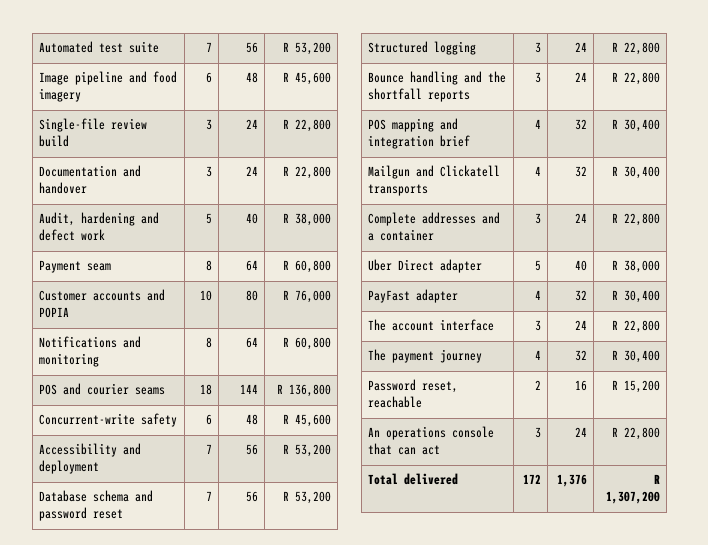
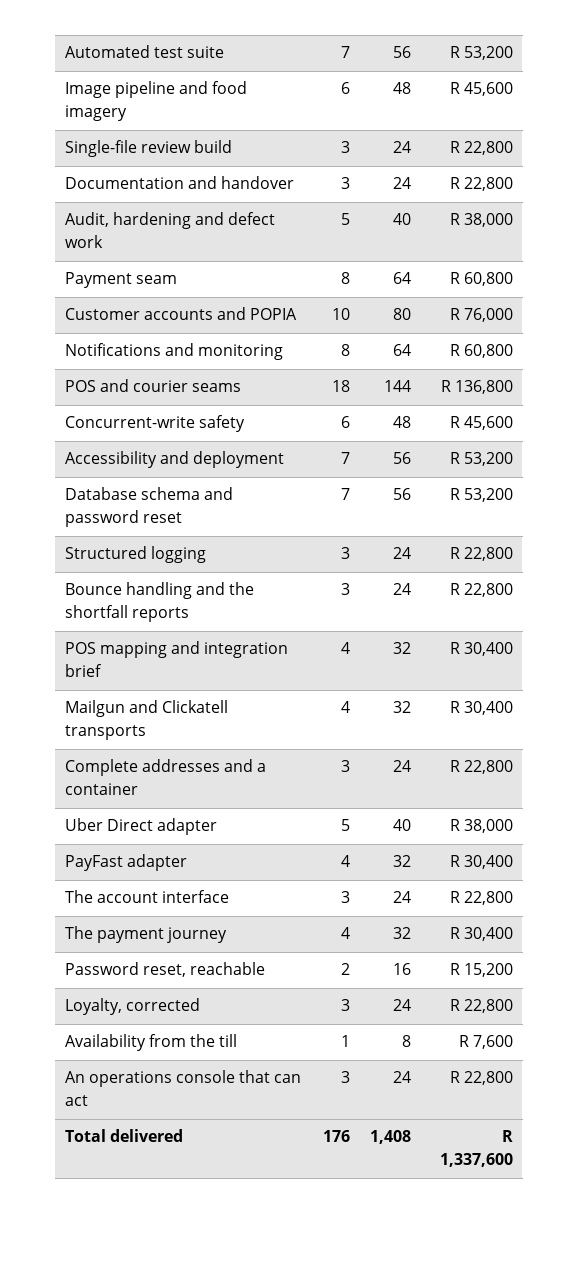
+ Loyalty, corrected | 3 | 24 | R 22,800
+ Availability from the till | 1 | 8 | R 7,600
- Total delivered | 172 | 1,376 | R 1,307,200
+ Total delivered | 176 | 1,408 | R 1,337,600

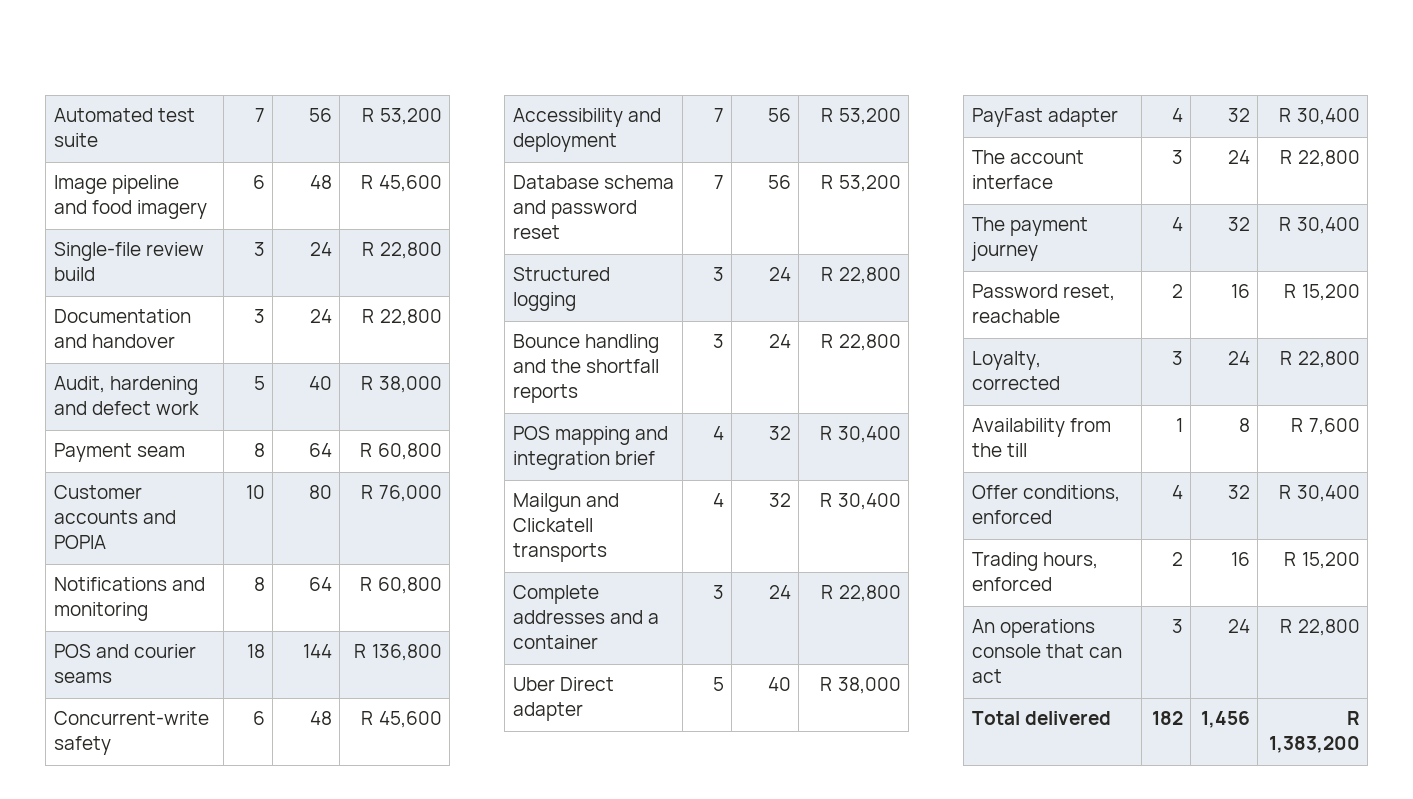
+ Offer conditions, enforced | 4 | 32 | R 30,400
+ Trading hours, enforced | 2 | 16 | R 15,200
- Total delivered | 176 | 1,408 | R 1,337,600
+ Total delivered | 182 | 1,456 | R 1,383,200

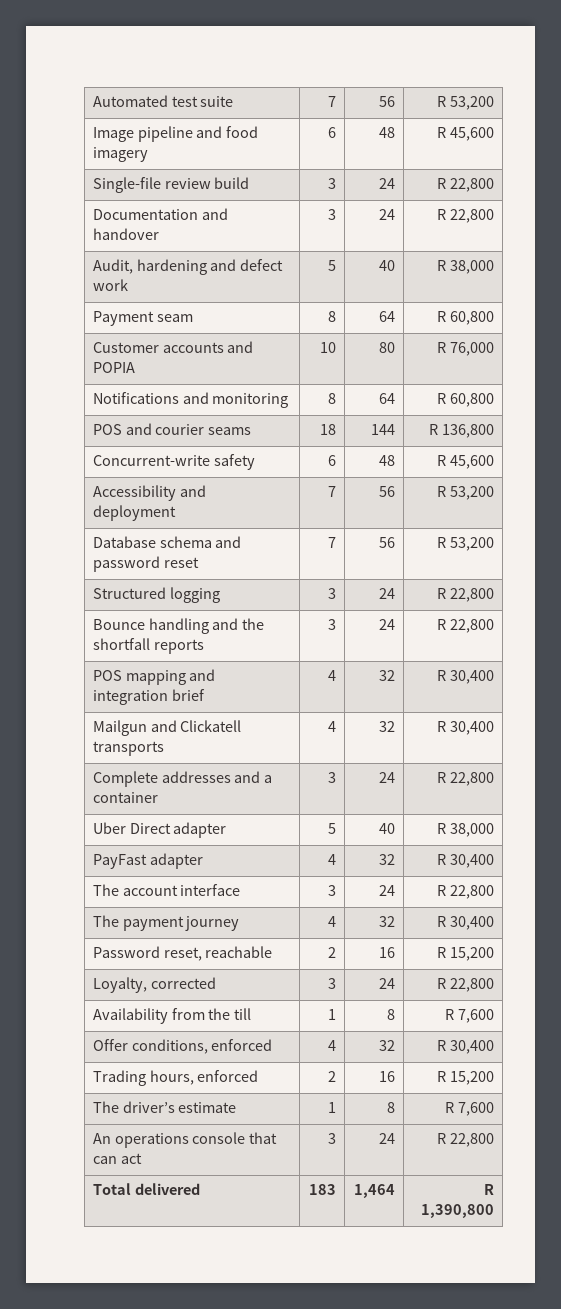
+ The driver’s estimate | 1 | 8 | R 7,600
- Total delivered | 182 | 1,456 | R 1,383,200
+ Total delivered | 183 | 1,464 | R 1,390,800

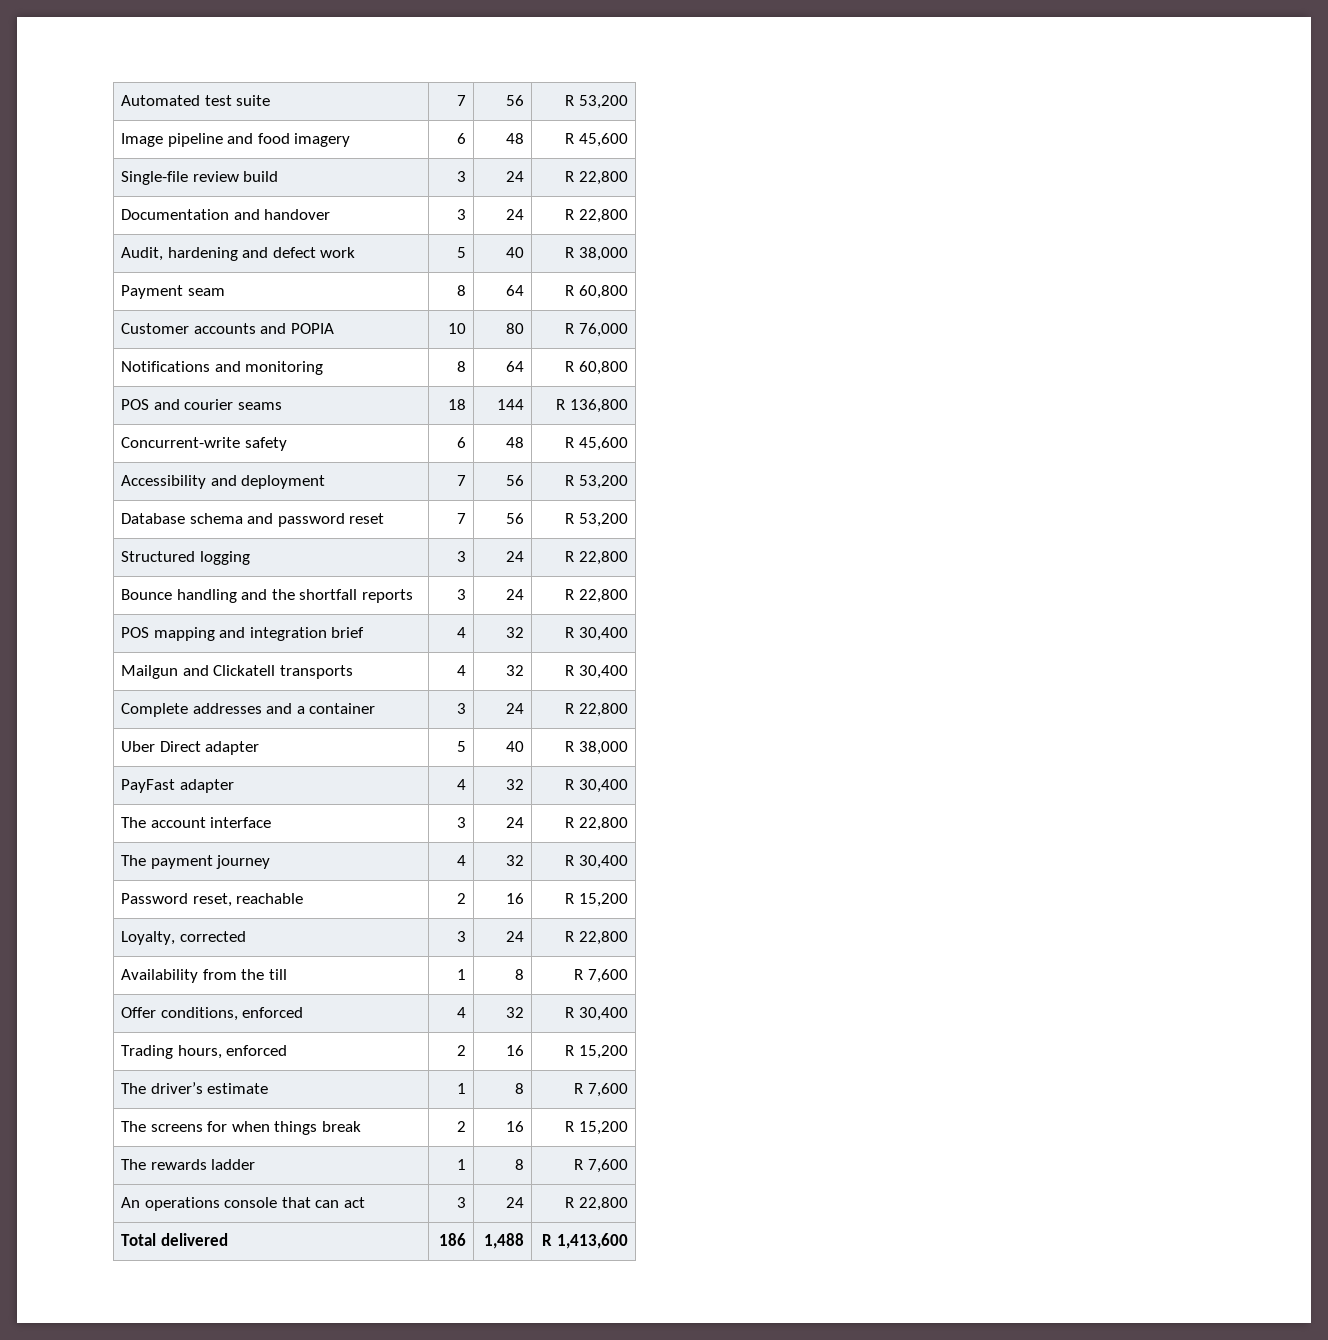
+ The screens for when things break | 2 | 16 | R 15,200
+ The rewards ladder | 1 | 8 | R 7,600
- Total delivered | 183 | 1,464 | R 1,390,800
+ Total delivered | 186 | 1,488 | R 1,413,600

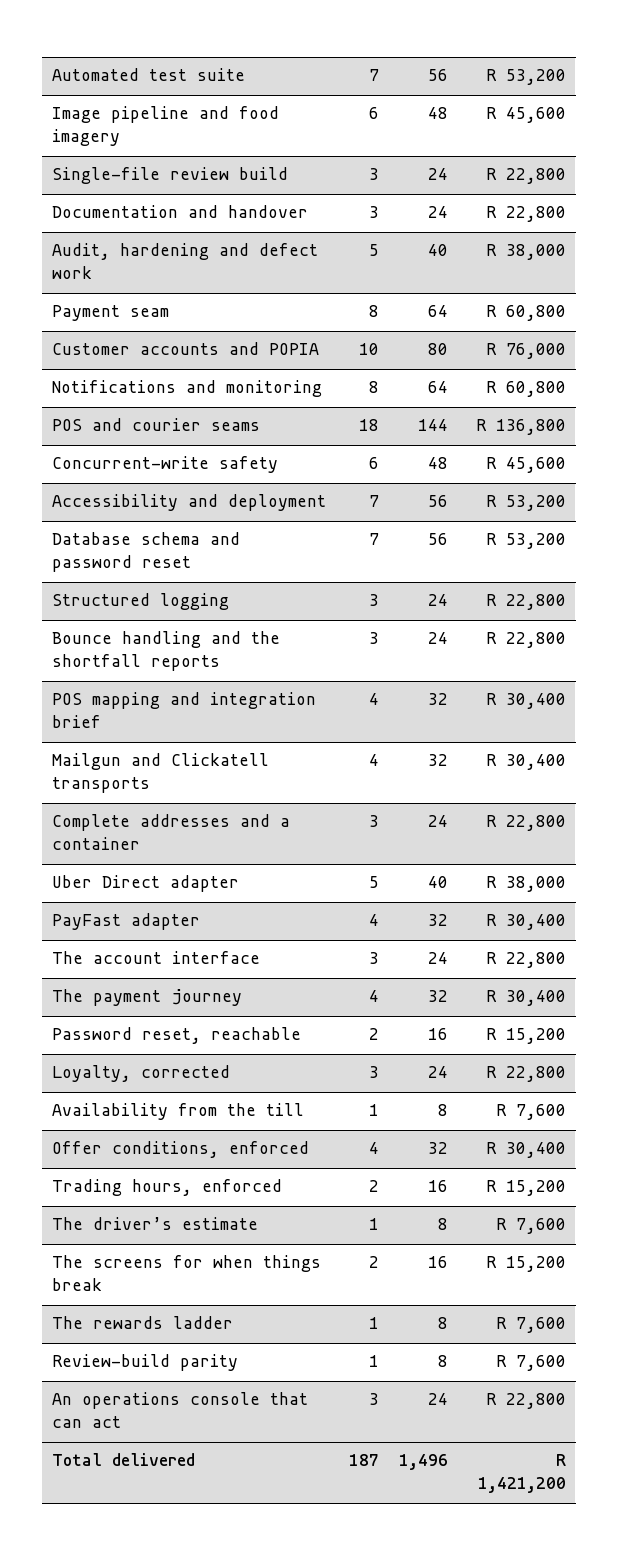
+ Review-build parity | 1 | 8 | R 7,600
- Total delivered | 186 | 1,488 | R 1,413,600
+ Total delivered | 187 | 1,496 | R 1,421,200

